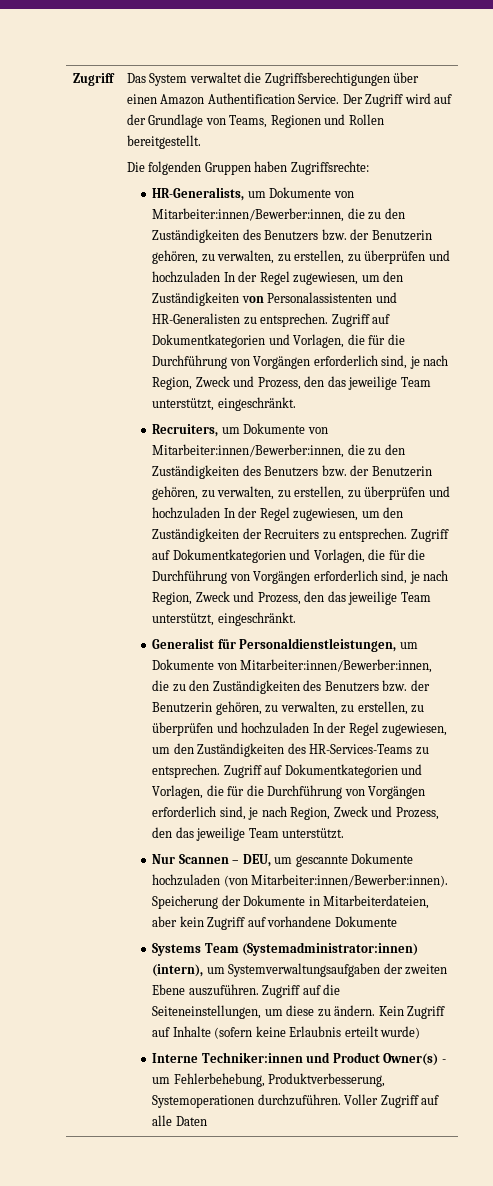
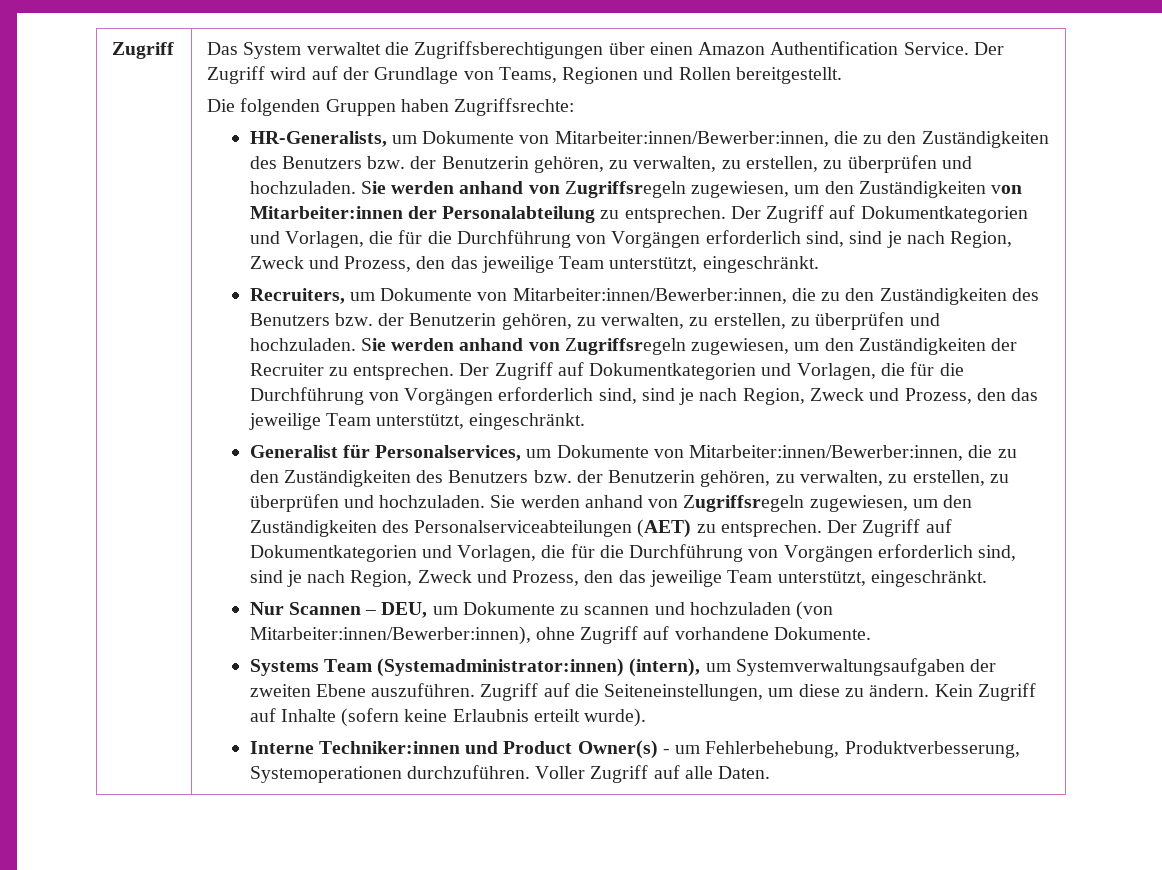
- HR-Generalists, um Dokumente von Mitarbeiter:innen/Bewerber:innen, die zu den Zuständigkeiten des Benutzers bzw. der Benutzerin gehören, zu verwalten, zu erstellen, zu überprüfen und hochzuladen In der Regel zugewiesen, um den Zuständigkeiten von Personalassistenten und HR-Generalisten zu entsprechen. Zugriff auf Dokumentkategorien und Vorlagen, die für die Durchführung von Vorgängen erforderlich sind, je nach Region, Zweck und Prozess, den das jeweilige Team unterstützt, eingeschränkt.
+ HR-Generalists, um Dokumente von Mitarbeiter:innen/Bewerber:innen, die zu den Zuständigkeiten des Benutzers bzw. der Benutzerin gehören, zu verwalten, zu erstellen, zu überprüfen und hochzuladen. Sie werden anhand von Zugriffsregeln zugewiesen, um den Zuständigkeiten von Mitarbeiter:innen der Personalabteilung zu entsprechen. Der Zugriff auf Dokumentkategorien und Vorlagen, die für die Durchführung von Vorgängen erforderlich sind, sind je nach Region, Zweck und Prozess, den das jeweilige Team unterstützt, eingeschränkt.
- Recruiters, um Dokumente von Mitarbeiter:innen/Bewerber:innen, die zu den Zuständigkeiten des Benutzers bzw. der Benutzerin gehören, zu verwalten, zu erstellen, zu überprüfen und hochzuladen In der Regel zugewiesen, um den Zuständigkeiten der Recruiters zu entsprechen. Zugriff auf Dokumentkategorien und Vorlagen, die für die Durchführung von Vorgängen erforderlich sind, je nach Region, Zweck und Prozess, den das jeweilige Team unterstützt, eingeschränkt.
+ Recruiters, um Dokumente von Mitarbeiter:innen/Bewerber:innen, die zu den Zuständigkeiten des Benutzers bzw. der Benutzerin gehören, zu verwalten, zu erstellen, zu überprüfen und hochzuladen. Sie werden anhand von Zugriffsregeln zugewiesen, um den Zuständigkeiten der Recruiter zu entsprechen. Der Zugriff auf Dokumentkategorien und Vorlagen, die für die Durchführung von Vorgängen erforderlich sind, sind je nach Region, Zweck und Prozess, den das jeweilige Team unterstützt, eingeschränkt.
- Generalist für Personaldienstleistungen, um Dokumente von Mitarbeiter:innen/Bewerber:innen, die zu den Zuständigkeiten des Benutzers bzw. der Benutzerin gehören, zu verwalten, zu erstellen, zu überprüfen und hochzuladen In der Regel zugewiesen, um den Zuständigkeiten des HR-Services-Teams zu entsprechen. Zugriff auf Dokumentkategorien und Vorlagen, die für die Durchführung von Vorgängen erforderlich sind, je nach Region, Zweck und Prozess, den das jeweilige Team unterstützt.
+ Generalist für Personalservices, um Dokumente von Mitarbeiter:innen/Bewerber:innen, die zu den Zuständigkeiten des Benutzers bzw. der Benutzerin gehören, zu verwalten, zu erstellen, zu überprüfen und hochzuladen. Sie werden anhand von Zugriffsregeln zugewiesen, um den Zuständigkeiten des Personalserviceabteilungen (AET) zu entsprechen. Der Zugriff auf Dokumentkategorien und Vorlagen, die für die Durchführung von Vorgängen erforderlich sind, sind je nach Region, Zweck und Prozess, den das jeweilige Team unterstützt, eingeschränkt.
- Nur Scannen – DEU, um gescannte Dokumente hochzuladen (von Mitarbeiter:innen/Bewerber:innen). Speicherung der Dokumente in Mitarbeiterdateien, aber kein Zugriff auf vorhandene Dokumente
+ Nur Scannen – DEU, um Dokumente zu scannen und hochzuladen (von Mitarbeiter:innen/Bewerber:innen), ohne Zugriff auf vorhandene Dokumente.
- Kein Zugriff auf Inhalte (sofern keine Erlaubnis erteilt wurde)
+ Kein Zugriff auf Inhalte (sofern keine Erlaubnis erteilt wurde).
- Voller Zugriff auf alle Daten
+ Voller Zugriff auf alle Daten.

